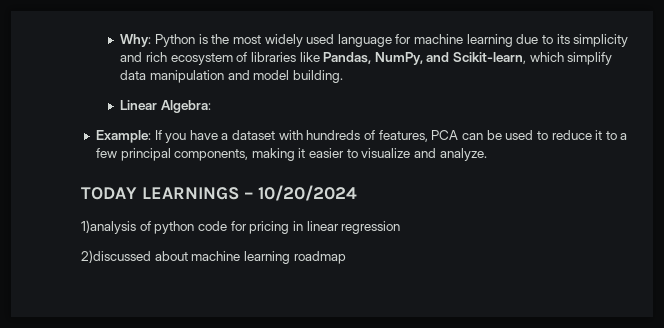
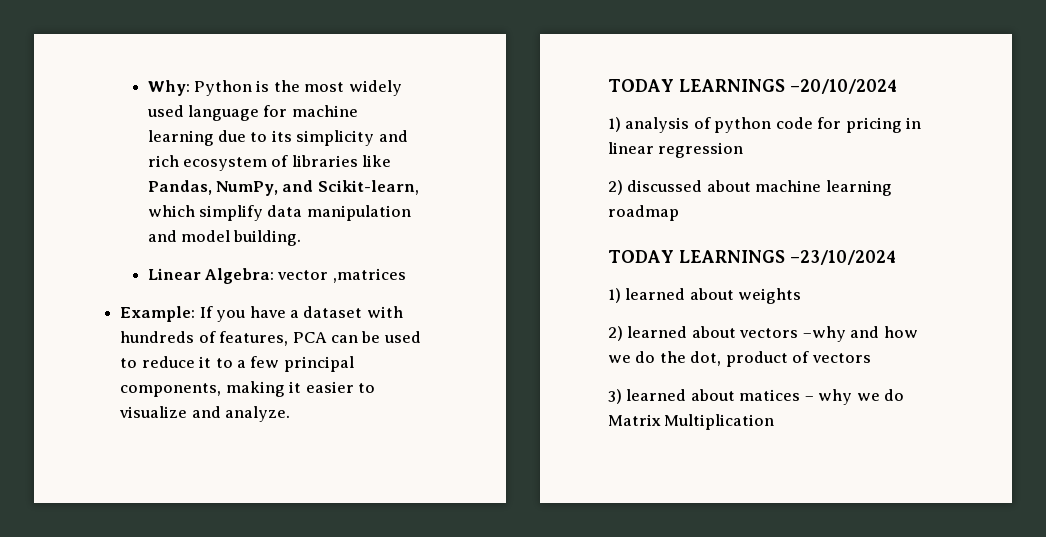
- Linear Algebra:
+ Linear Algebra: vector ,matrices
- TODAY LEARNINGS – 10/20/2024
- 1)analysis of python code for pricing in linear regression
+ TODAY LEARNINGS –20/10/2024
+ 1) analysis of python code for pricing in linear regression
- 2)discussed about machine learning roadmap
+ 2) discussed about machine learning roadmap
+ TODAY LEARNINGS –23/10/2024
+ 1) learned about weights
+ 2) learned about vectors –why and how we do the dot, product of vectors
+ 3) learned about matices – why we do Matrix Multiplication

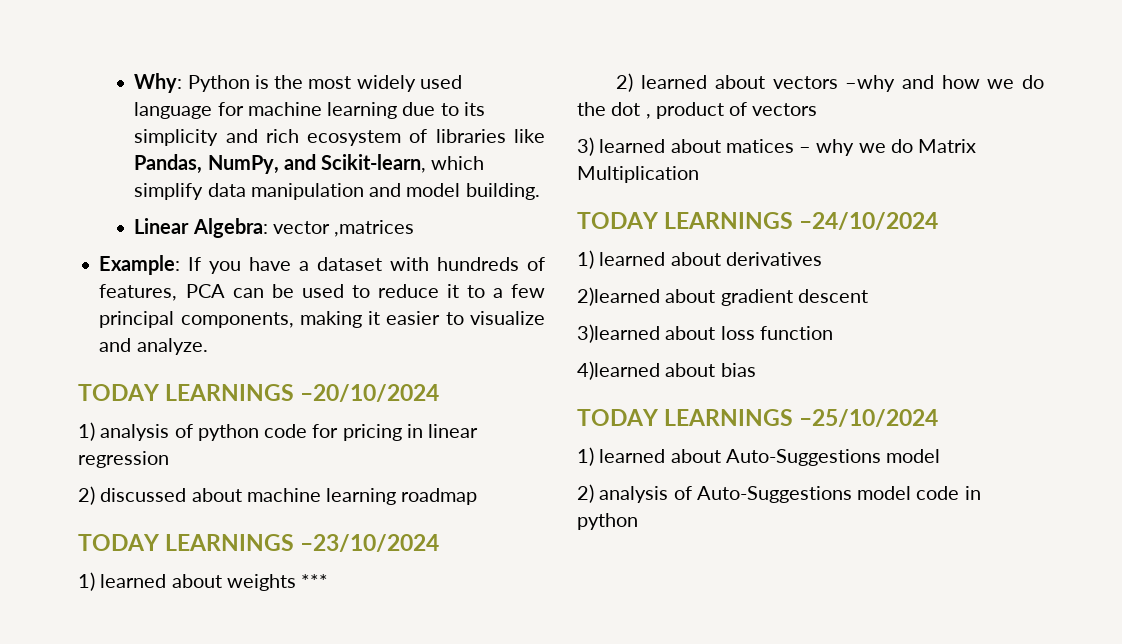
- 1) learned about weights
+ 1) learned about weights ***
- 2) learned about vectors –why and how we do the dot, product of vectors
+ 2) learned about vectors –why and how we do the dot , product of vectors
+ TODAY LEARNINGS –24/10/2024
+ 1) learned about derivatives
+ 2)learned about gradient descent
+ 3)learned about loss function
+ 4)learned about bias
+ TODAY LEARNINGS –25/10/2024
+ 1) learned about Auto-Suggestions model
+ 2) analysis of Auto-Suggestions model code in python

